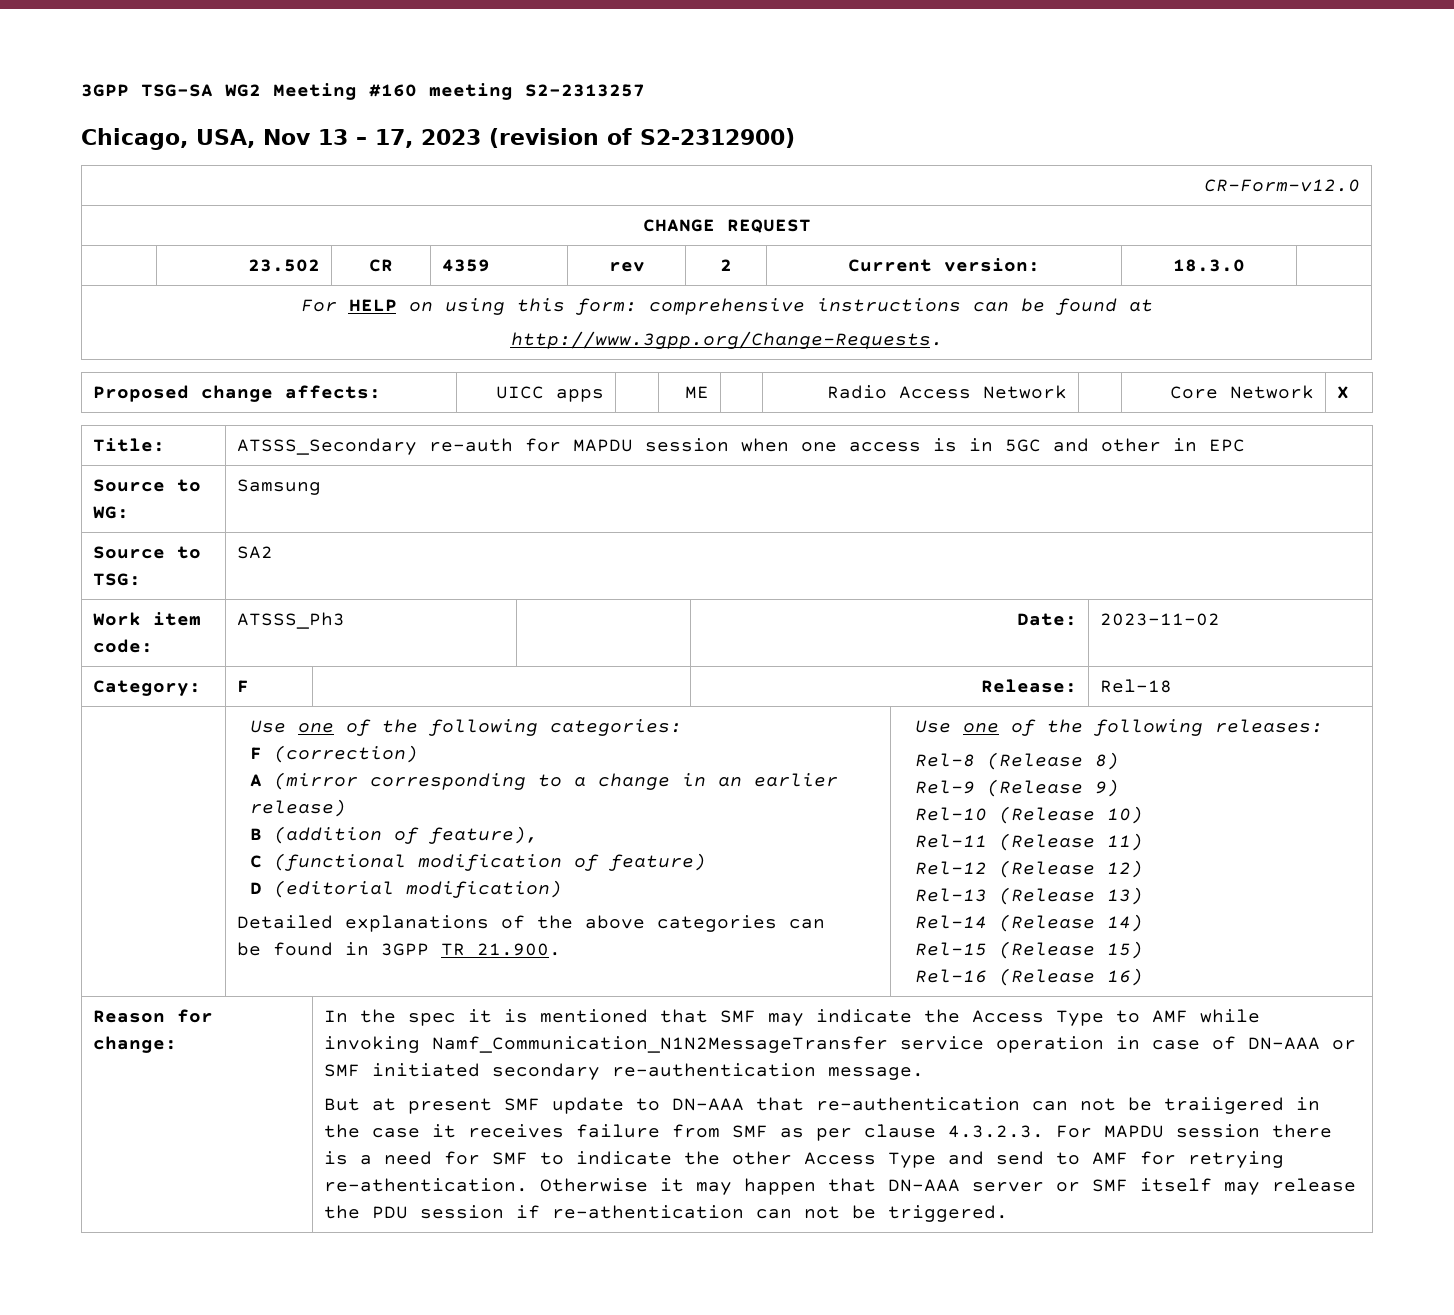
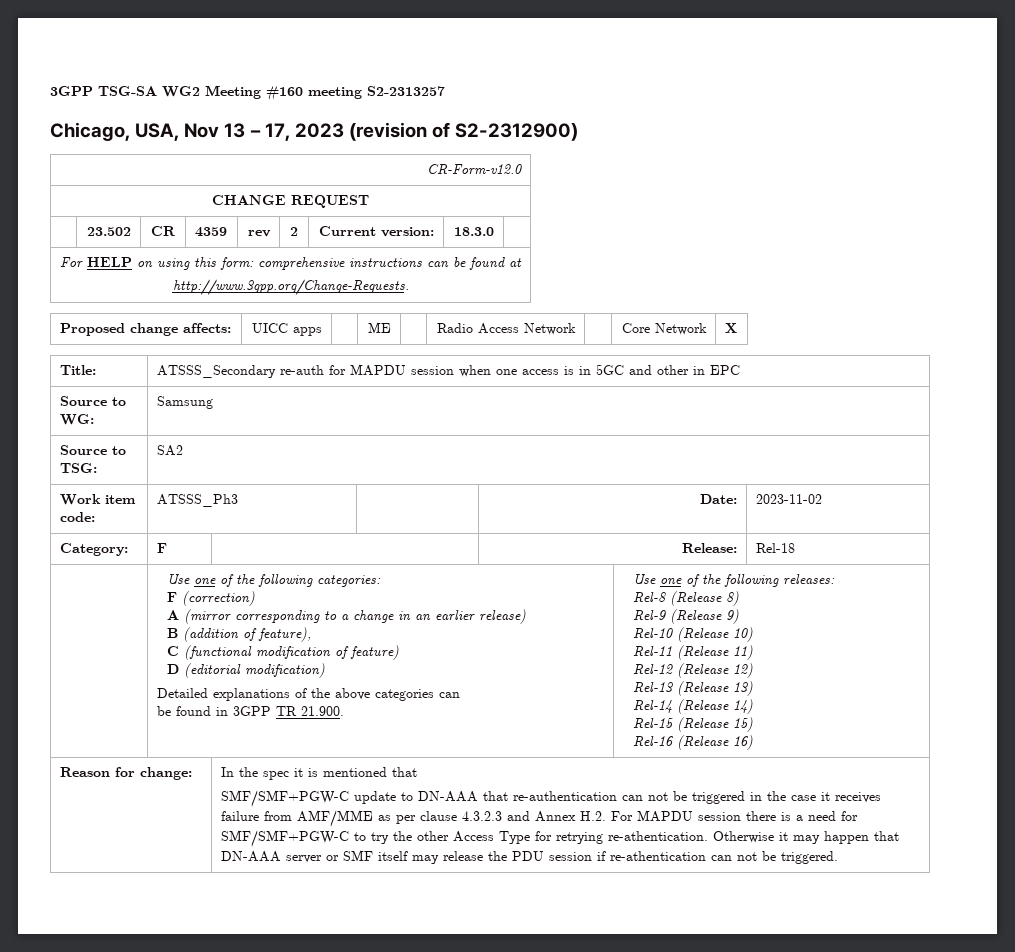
- In the spec it is mentioned that SMF may indicate the Access Type to AMF while invoking Namf_Communication_N1N2MessageTransfer service operation in case of DN-AAA or SMF initiated secondary re-authentication message.
- But at present SMF update to DN-AAA that re-authentication can not be traiigered in the case it receives failure from SMF as per clause 4.3.2.3. For MAPDU session there is a need for SMF to indicate the other Access Type and send to AMF for retrying re-athentication.
+ In the spec it is mentioned that
+ SMF/SMF+PGW-C update to DN-AAA that re-authentication can not be triggered in the case it receives failure from AMF/MME as per clause 4.3.2.3 and Annex H.2. For MAPDU session there is a need for SMF/SMF+PGW-C to try the other Access Type for retrying re-athentication.

